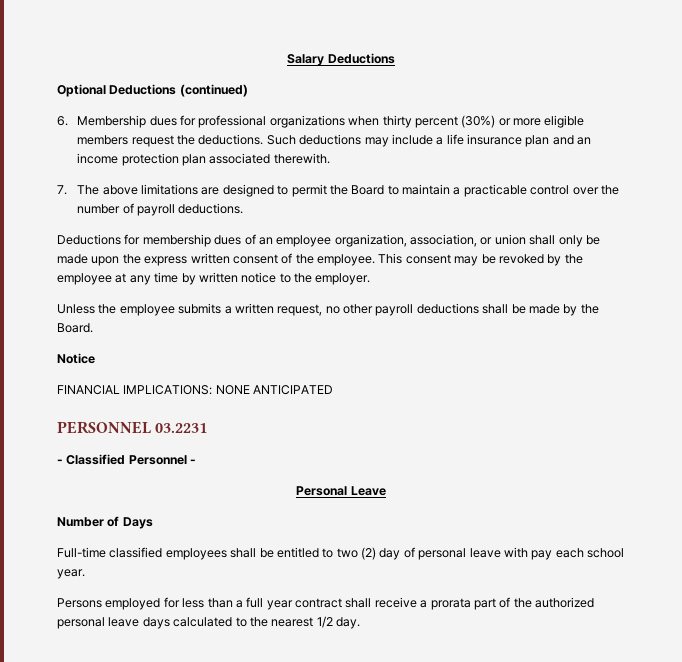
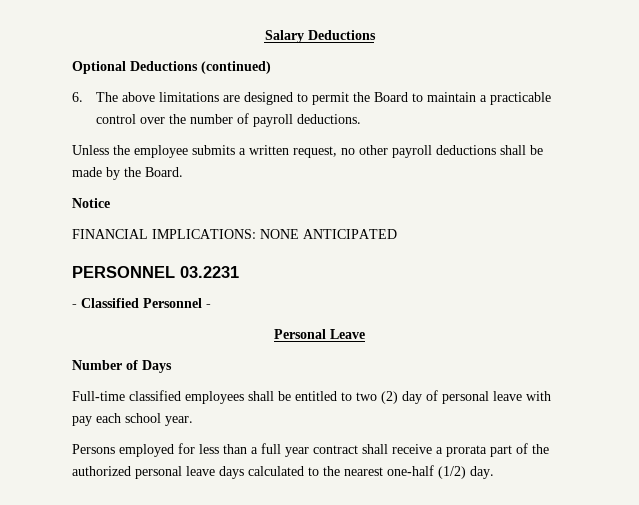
- 6. Membership dues for professional organizations when thirty percent (30%) or more eligible members request the deductions. Such deductions may include a life insurance plan and an income protection plan associated therewith.
- 7. The above limitations are designed to permit the Board to maintain a practicable control over the number of payroll deductions.
+ 6. The above limitations are designed to permit the Board to maintain a practicable control over the number of payroll deductions.
- Deductions for membership dues of an employee organization, association, or union shall only be made upon the express written consent of the employee. This consent may be revoked by the employee at any time by written notice to the employer.
- Persons employed for less than a full year contract shall receive a prorata part of the authorized personal leave days calculated to the nearest 1/2 day.
+ Persons employed for less than a full year contract shall receive a prorata part of the authorized personal leave days calculated to the nearest one-half (1/2) day.

